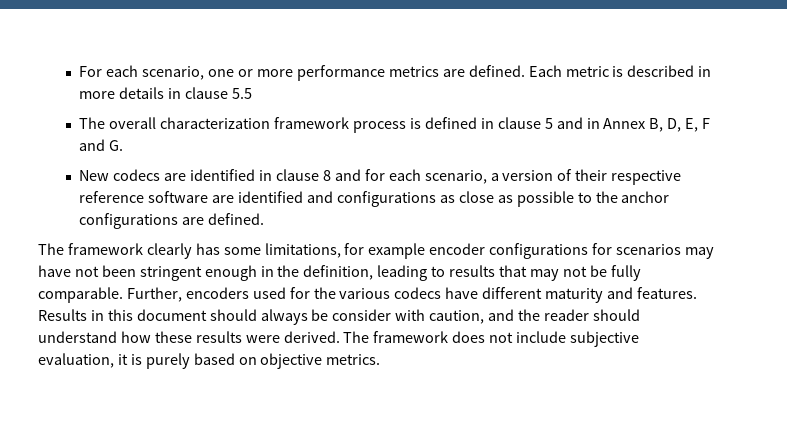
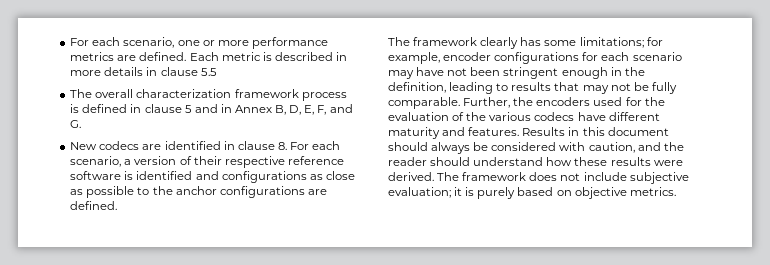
- The overall characterization framework process is defined in clause 5 and in Annex B, D, E, F and G.
+ The overall characterization framework process is defined in clause 5 and in Annex B, D, E, F, and G.
- New codecs are identified in clause 8 and for each scenario, a version of their respective reference software are identified and configurations as close as possible to the anchor configurations are defined.
+ New codecs are identified in clause 8. For each scenario, a version of their respective reference software is identified and configurations as close as possible to the anchor configurations are defined.
- The framework clearly has some limitations, for example encoder configurations for scenarios may have not been stringent enough in the definition, leading to results that may not be fully comparable.
+ The framework clearly has some limitations; for example, encoder configurations for each scenario may have not been stringent enough in the definition, leading to results that may not be fully comparable.
- Further, encoders used for the various codecs have different maturity and features.
+ Further, the encoders used for the evaluation of the various codecs have different maturity and features.
- Results in this document should always be consider with caution, and the reader should understand how these results were derived.
+ Results in this document should always be considered with caution, and the reader should understand how these results were derived.
- The framework does not include subjective evaluation, it is purely based on objective metrics.
+ The framework does not include subjective evaluation; it is purely based on objective metrics.

